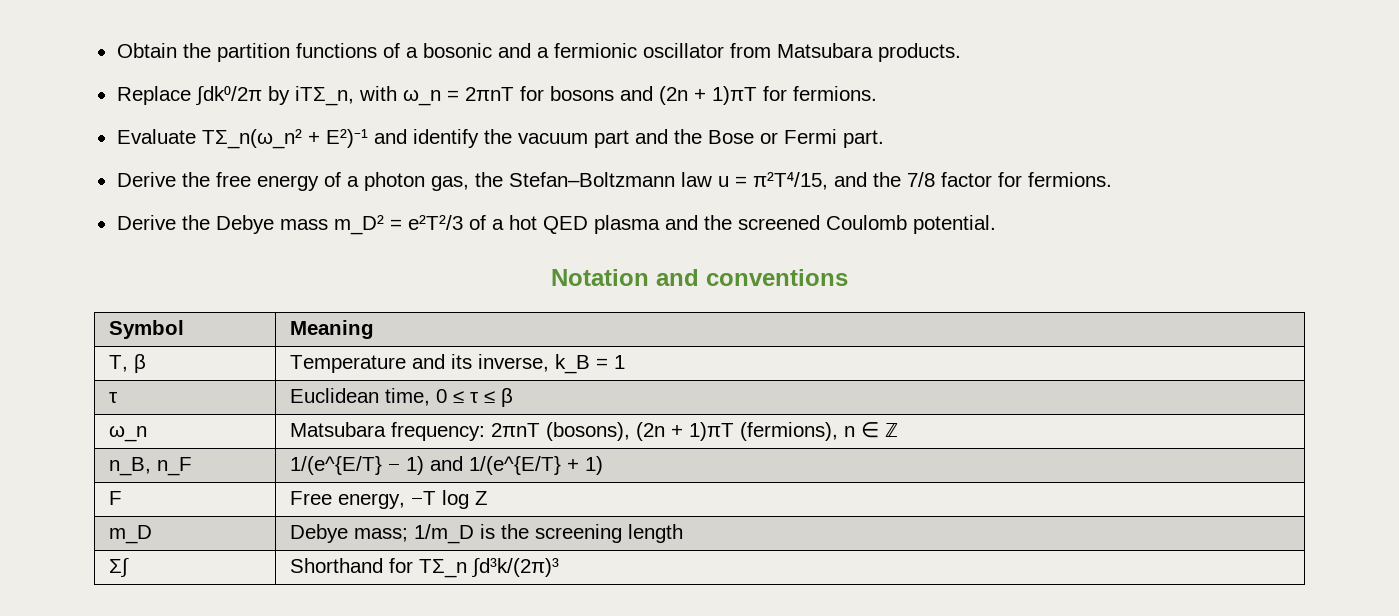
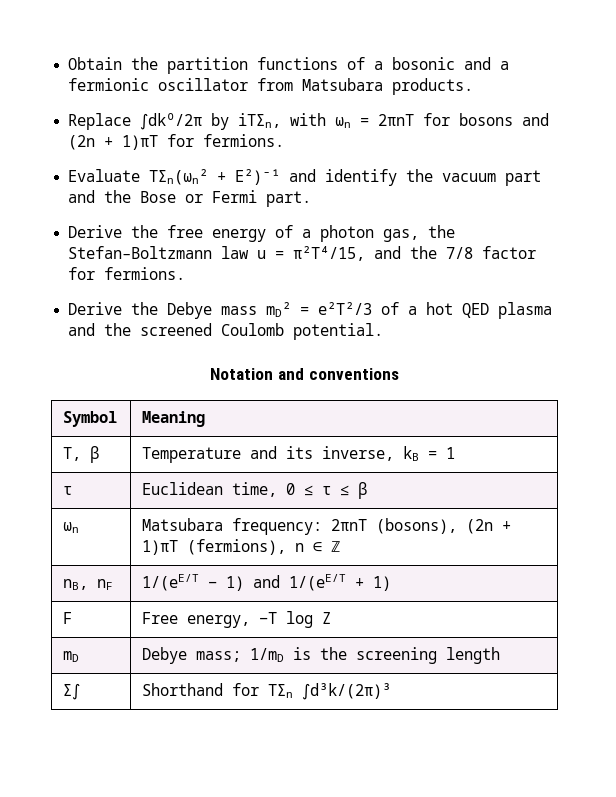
- Replace ∫dk⁰/2π by iTΣ_n, with ω_n = 2πnT for bosons and (2n + 1)πT for fermions.
+ Replace ∫dk⁰/2π by iTΣn, with ωn = 2πnT for bosons and (2n + 1)πT for fermions.
- Evaluate TΣ_n(ω_n² + E²)⁻¹ and identify the vacuum part and the Bose or Fermi part.
+ Evaluate TΣn(ωn² + E²)⁻¹ and identify the vacuum part and the Bose or Fermi part.
- Derive the Debye mass m_D² = e²T²/3 of a hot QED plasma and the screened Coulomb potential.
+ Derive the Debye mass mD² = e²T²/3 of a hot QED plasma and the screened Coulomb potential.
- T, β | Temperature and its inverse, k_B = 1
+ T, β | Temperature and its inverse, kB = 1
- ω_n | Matsubara frequency: 2πnT (bosons), (2n + 1)πT (fermions), n ∈ ℤ
+ ωn | Matsubara frequency: 2πnT (bosons), (2n + 1)πT (fermions), n ∈ ℤ
- n_B, n_F | 1/(e^{E/T} − 1) and 1/(e^{E/T} + 1)
+ nB, nF | 1/(eE/T − 1) and 1/(eE/T + 1)
- m_D | Debye mass; 1/m_D is the screening length
+ mD | Debye mass; 1/mD is the screening length
- Σ∫ | Shorthand for TΣ_n ∫d³k/(2π)³
+ Σ∫ | Shorthand for TΣn ∫d³k/(2π)³

